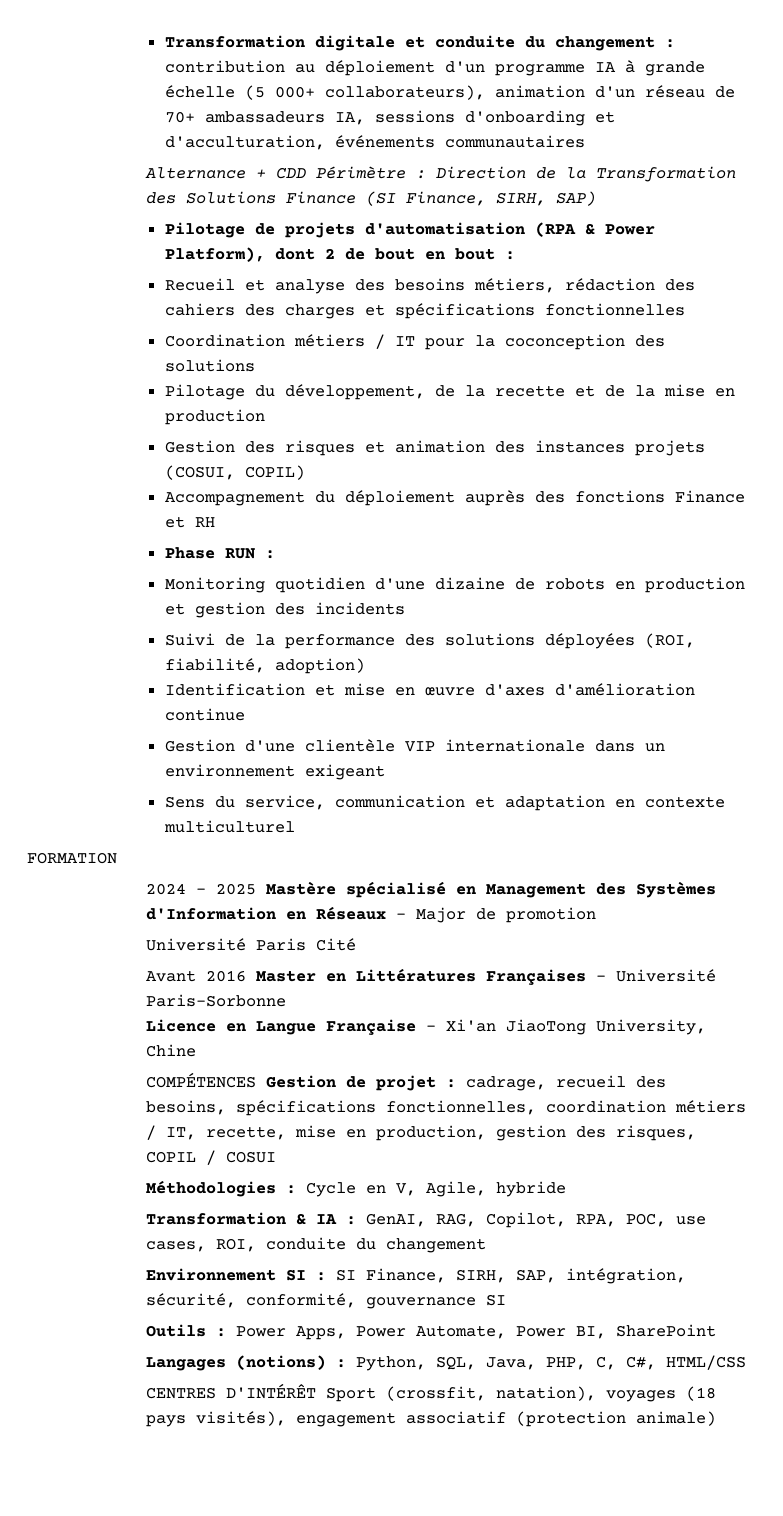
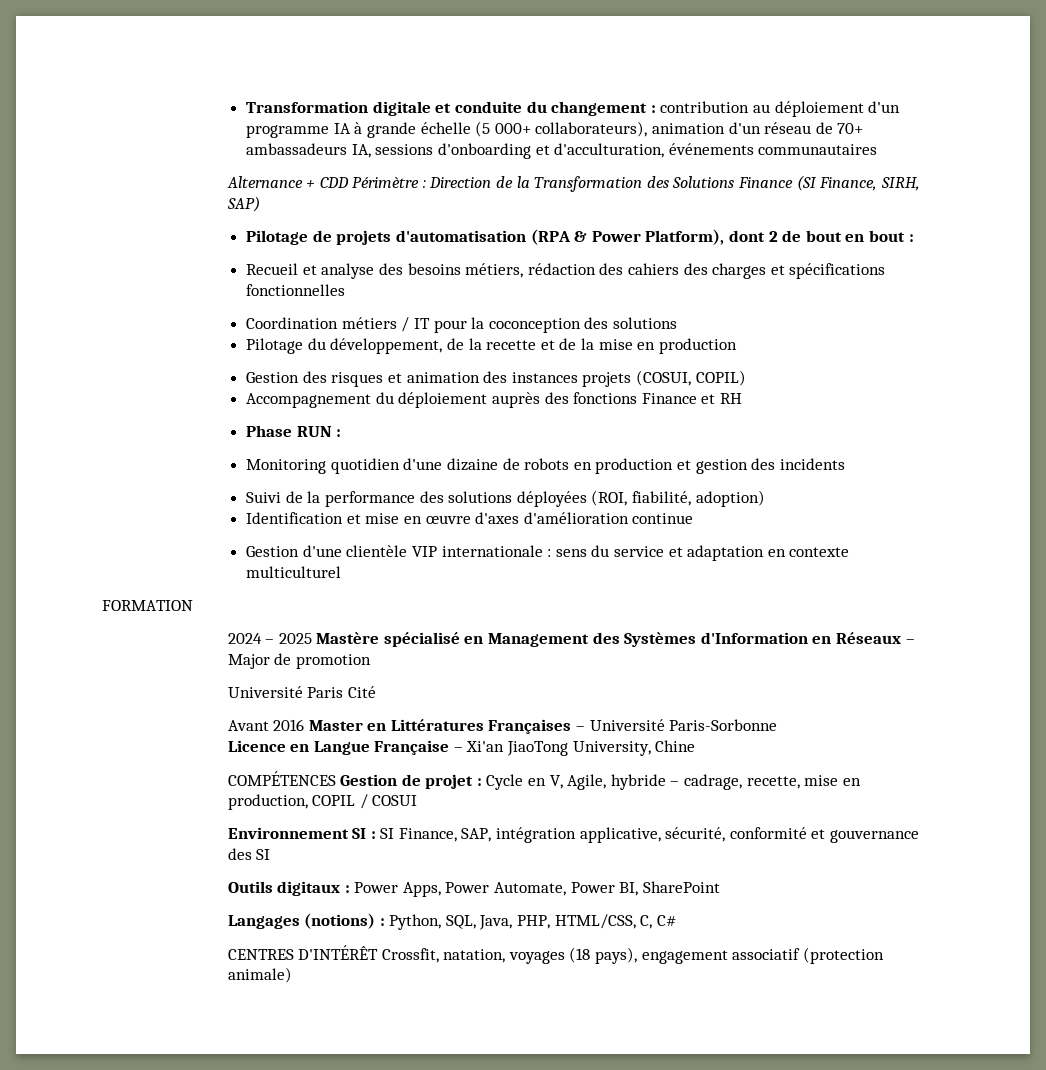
- Gestion d'une clientèle VIP internationale dans un environnement exigeant
- Sens du service, communication et adaptation en contexte multiculturel
+ Gestion d'une clientèle VIP internationale : sens du service et adaptation en contexte multiculturel
- COMPÉTENCES Gestion de projet : cadrage, recueil des besoins, spécifications fonctionnelles, coordination métiers / IT, recette, mise en production, gestion des risques, COPIL / COSUI
- Méthodologies : Cycle en V, Agile, hybride
- Transformation & IA : GenAI, RAG, Copilot, RPA, POC, use cases, ROI, conduite du changement
+ COMPÉTENCES Gestion de projet : Cycle en V, Agile, hybride – cadrage, recette, mise en production, COPIL / COSUI
- Environnement SI : SI Finance, SIRH, SAP, intégration, sécurité, conformité, gouvernance SI
+ Environnement SI : SI Finance, SAP, intégration applicative, sécurité, conformité et gouvernance des SI
- Outils : Power Apps, Power Automate, Power BI, SharePoint
+ Outils digitaux : Power Apps, Power Automate, Power BI, SharePoint
- Langages (notions) : Python, SQL, Java, PHP, C, C#, HTML/CSS
+ Langages (notions) : Python, SQL, Java, PHP, HTML/CSS, C, C#
- CENTRES D'INTÉRÊT Sport (crossfit, natation), voyages (18 pays visités), engagement associatif (protection animale)
+ CENTRES D'INTÉRÊT Crossfit, natation, voyages (18 pays), engagement associatif (protection animale)

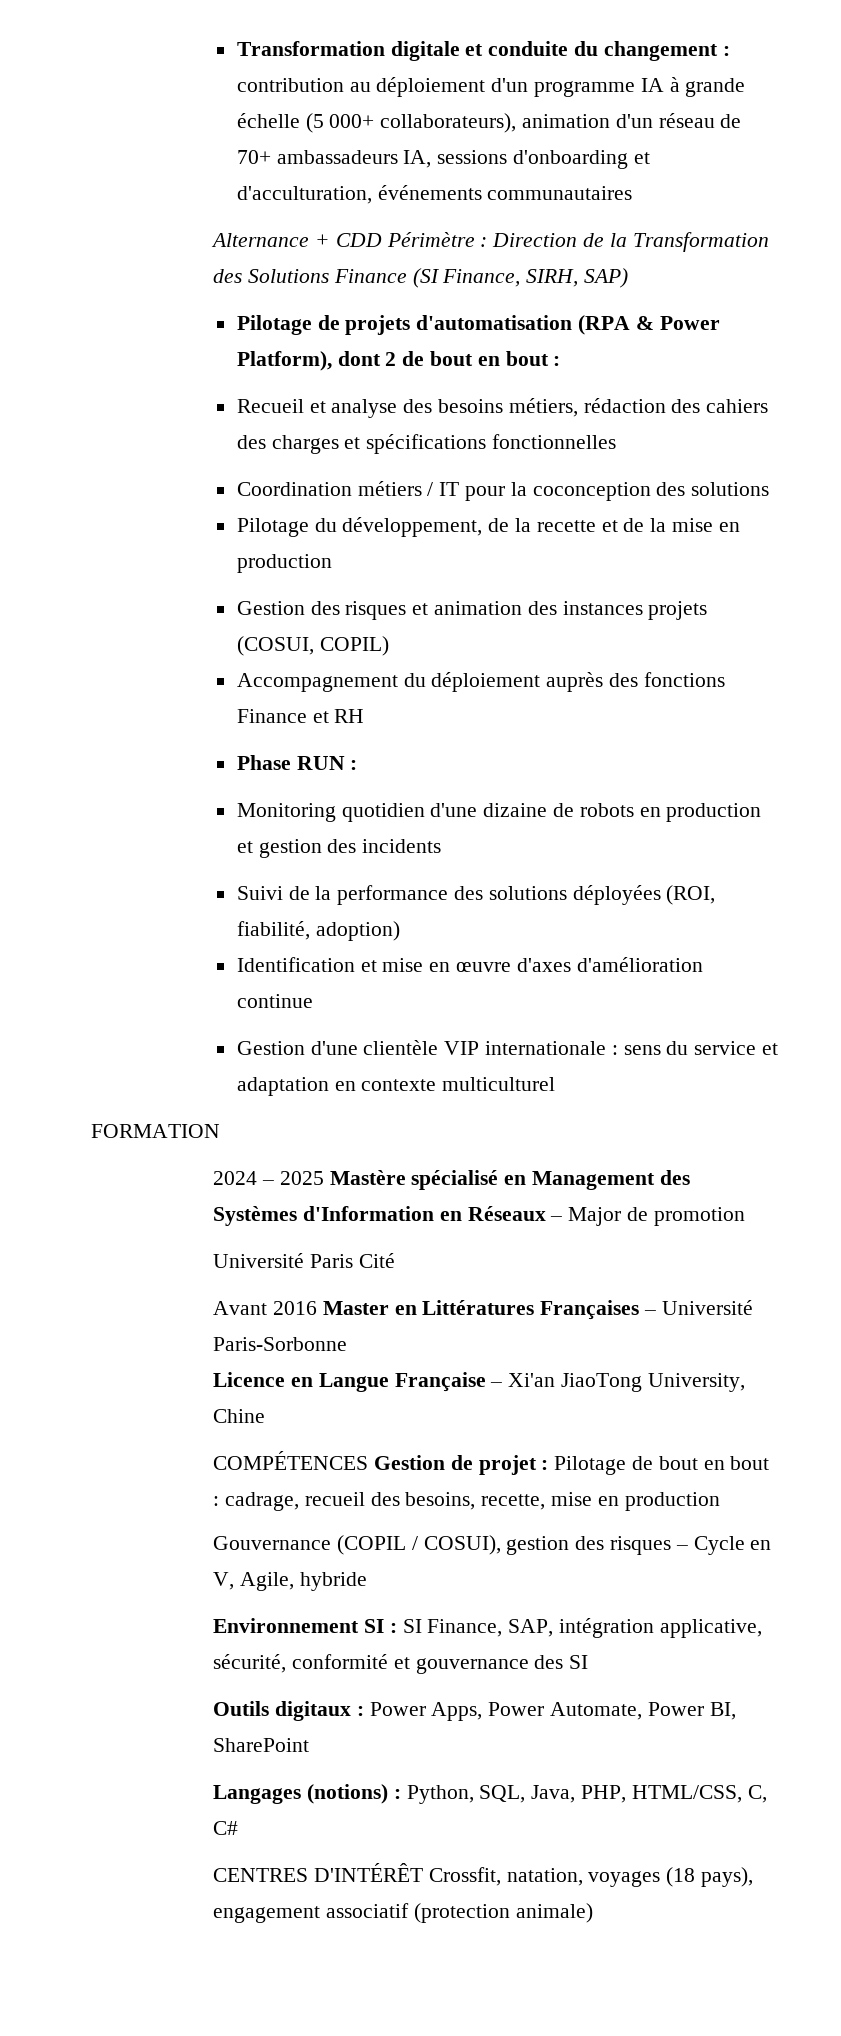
- COMPÉTENCES Gestion de projet : Cycle en V, Agile, hybride – cadrage, recette, mise en production, COPIL / COSUI
+ COMPÉTENCES Gestion de projet : Pilotage de bout en bout : cadrage, recueil des besoins, recette, mise en production
+ Gouvernance (COPIL / COSUI), gestion des risques – Cycle en V, Agile, hybride

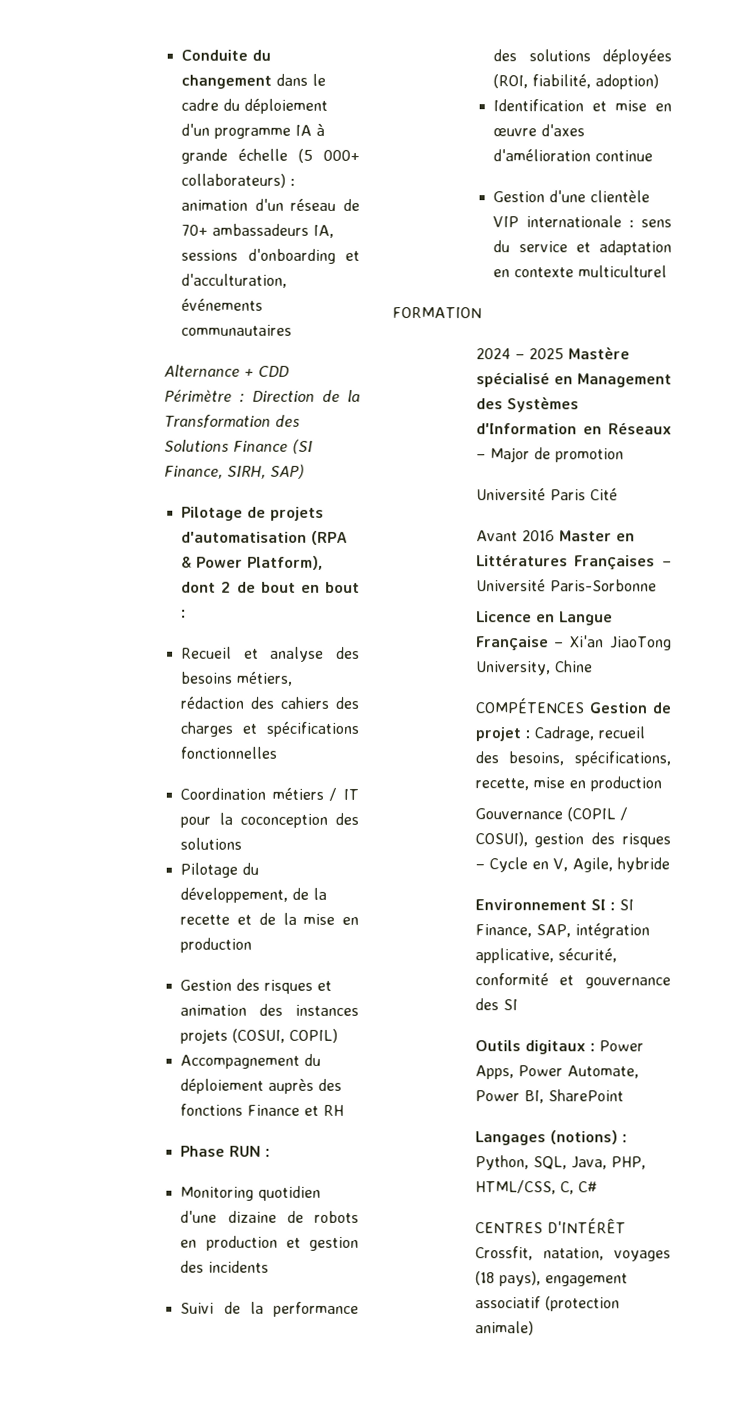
- Transformation digitale et conduite du changement : contribution au déploiement d'un programme IA à grande échelle (5 000+ collaborateurs), animation d'un réseau de 70+ ambassadeurs IA, sessions d'onboarding et d'acculturation, événements communautaires
+ Conduite du changement dans le cadre du déploiement d'un programme IA à grande échelle (5 000+ collaborateurs) : animation d'un réseau de 70+ ambassadeurs IA, sessions d'onboarding et d'acculturation, événements communautaires
- COMPÉTENCES Gestion de projet : Pilotage de bout en bout : cadrage, recueil des besoins, recette, mise en production
+ COMPÉTENCES Gestion de projet : Cadrage, recueil des besoins, spécifications, recette, mise en production

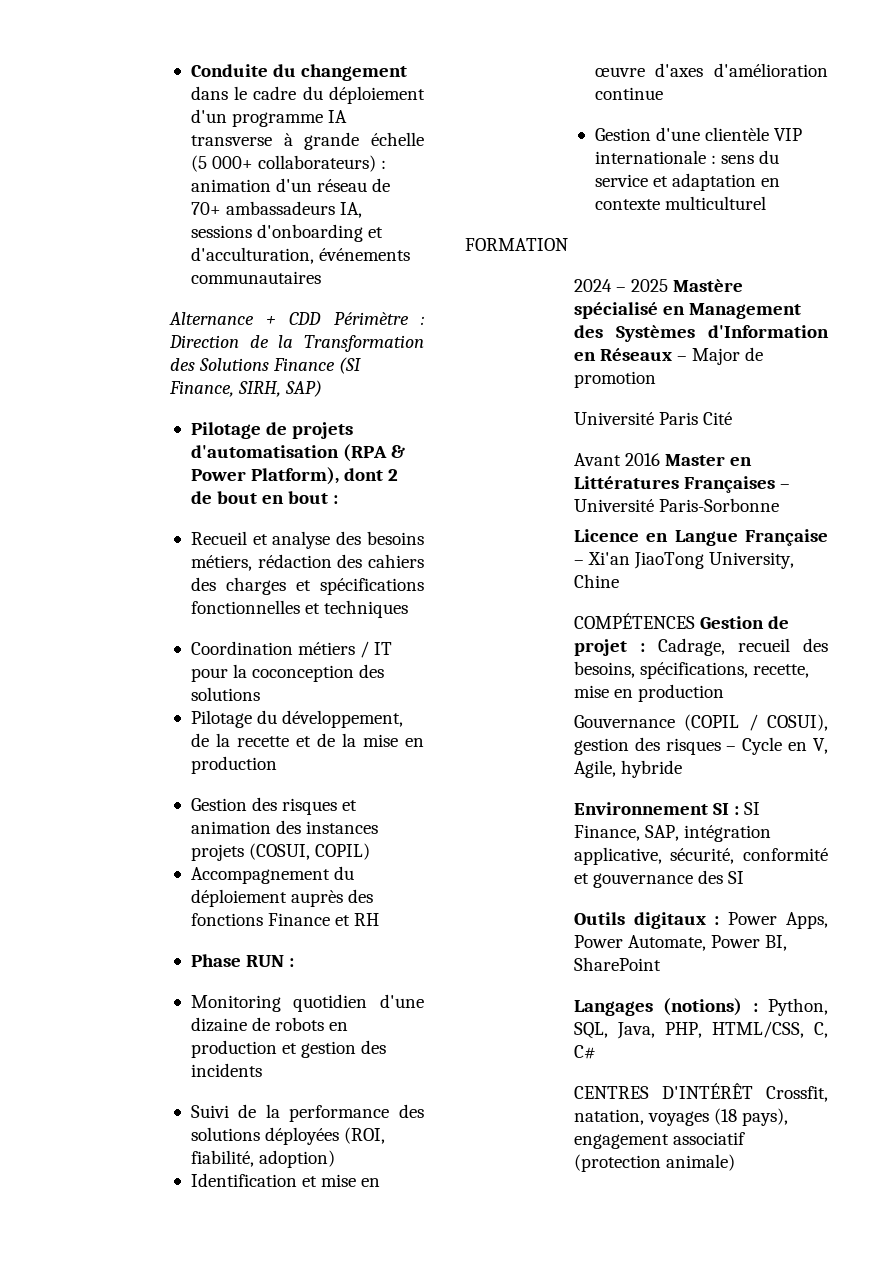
- Conduite du changement dans le cadre du déploiement d'un programme IA à grande échelle (5 000+ collaborateurs) : animation d'un réseau de 70+ ambassadeurs IA, sessions d'onboarding et d'acculturation, événements communautaires
+ Conduite du changement dans le cadre du déploiement d'un programme IA transverse à grande échelle (5 000+ collaborateurs) : animation d'un réseau de 70+ ambassadeurs IA, sessions d'onboarding et d'acculturation, événements communautaires
- Recueil et analyse des besoins métiers, rédaction des cahiers des charges et spécifications fonctionnelles
+ Recueil et analyse des besoins métiers, rédaction des cahiers des charges et spécifications fonctionnelles et techniques

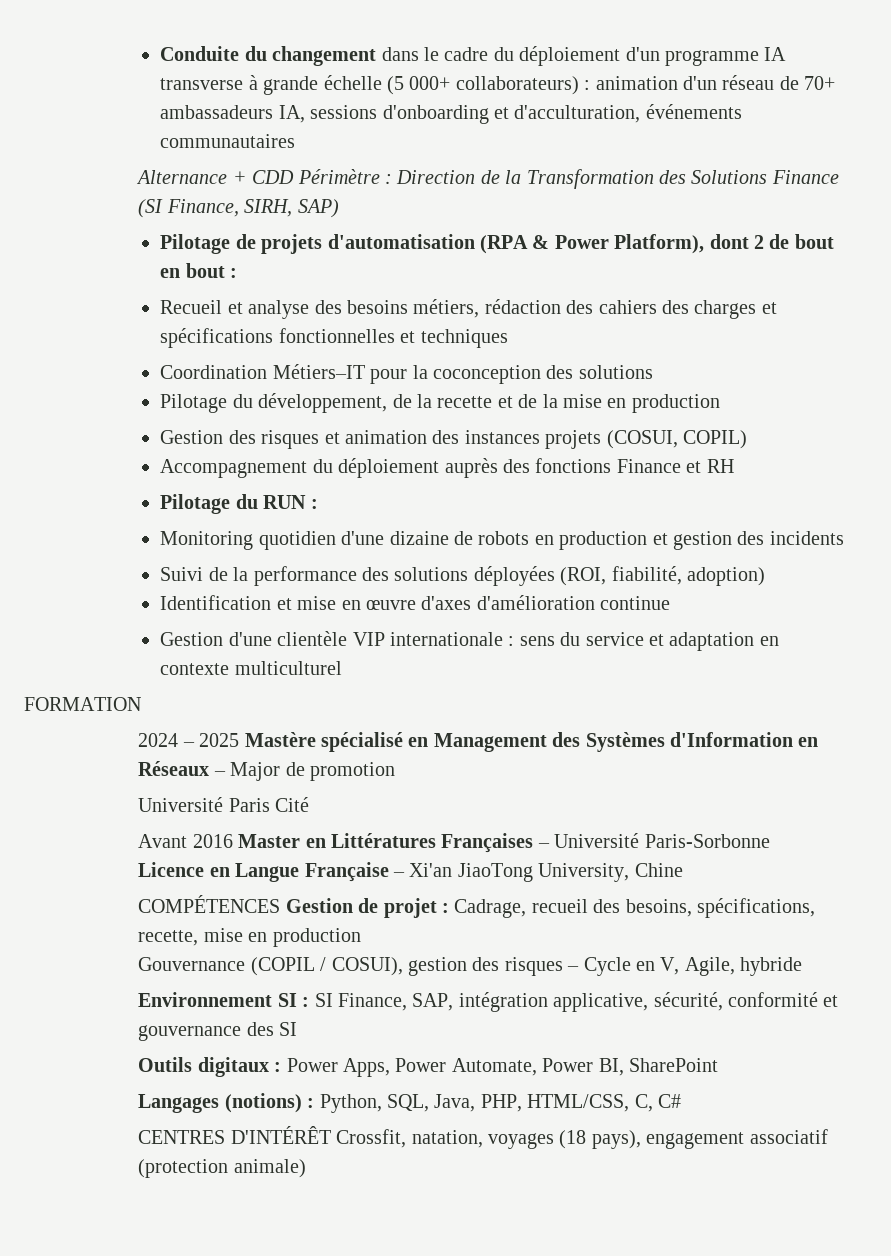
- Coordination métiers / IT pour la coconception des solutions
+ Coordination Métiers–IT pour la coconception des solutions
- Phase RUN :
+ Pilotage du RUN :

